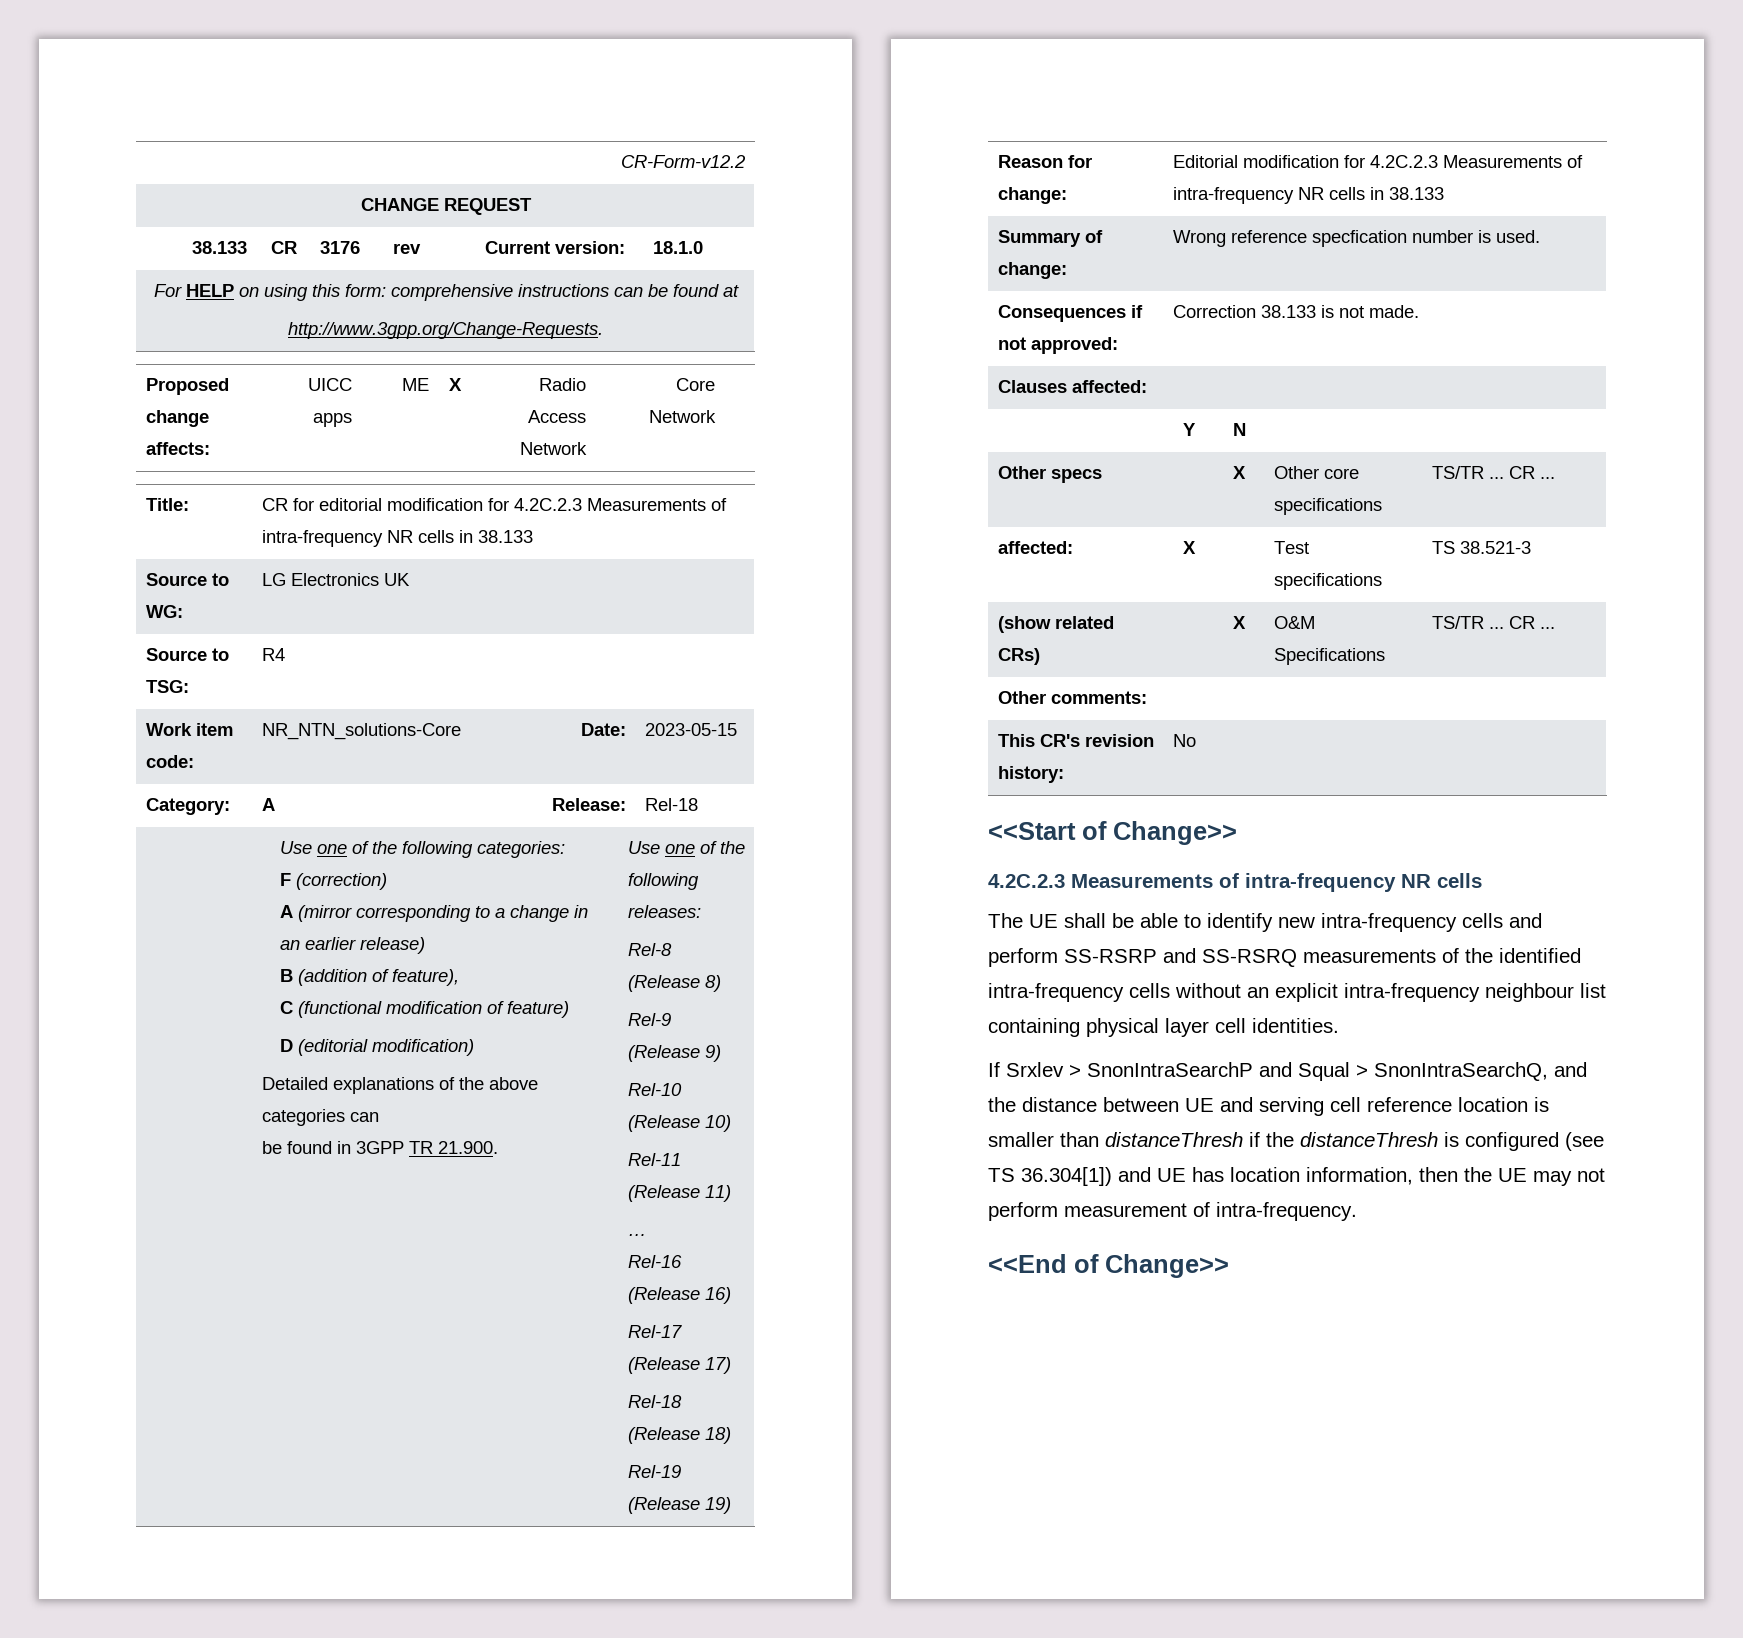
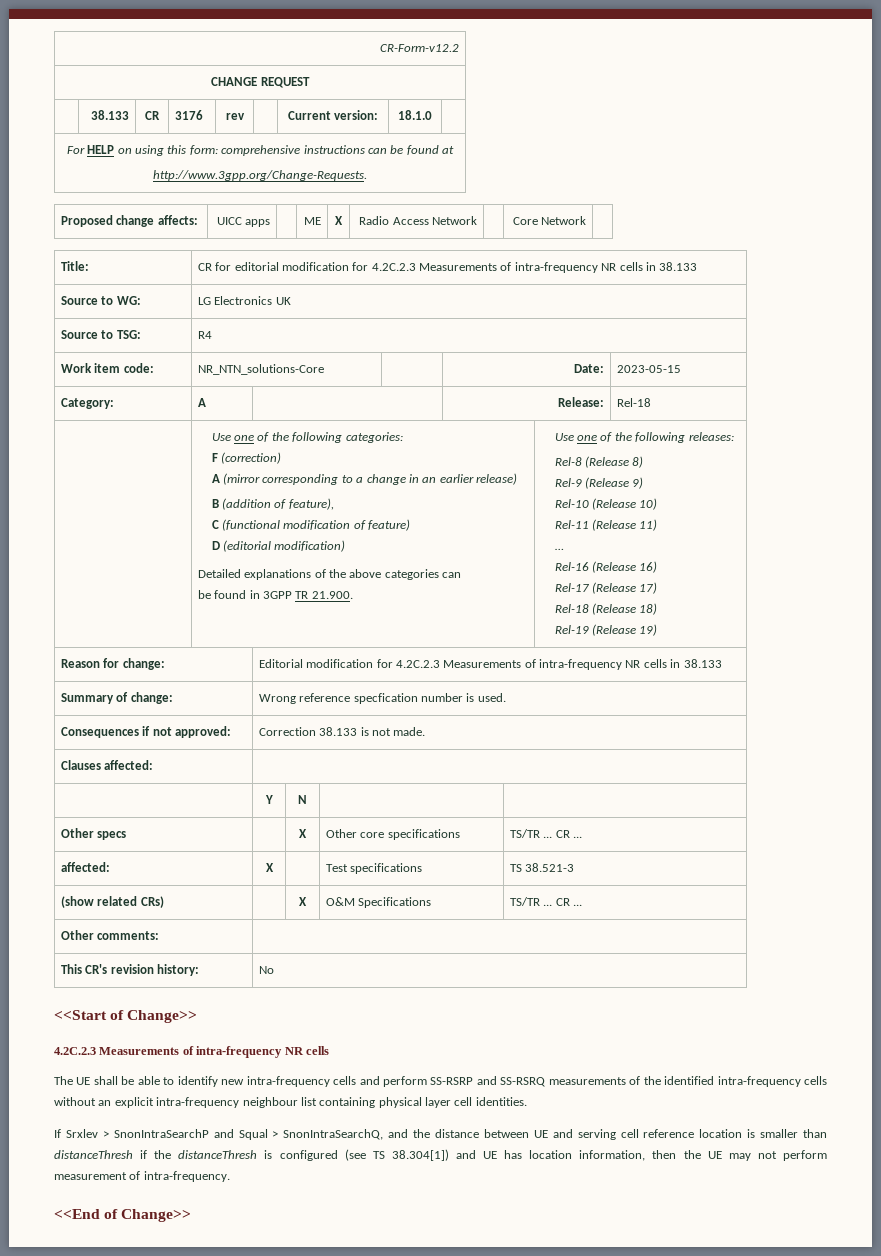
- If Srxlev > SnonIntraSearchP and Squal > SnonIntraSearchQ, and the distance between UE and serving cell reference location is smaller than distanceThresh if the distanceThresh is configured (see TS 36.304[1]) and UE has location information, then the UE may not perform measurement of intra-frequency.
+ If Srxlev > SnonIntraSearchP and Squal > SnonIntraSearchQ, and the distance between UE and serving cell reference location is smaller than distanceThresh if the distanceThresh is configured (see TS 38.304[1]) and UE has location information, then the UE may not perform measurement of intra-frequency.

